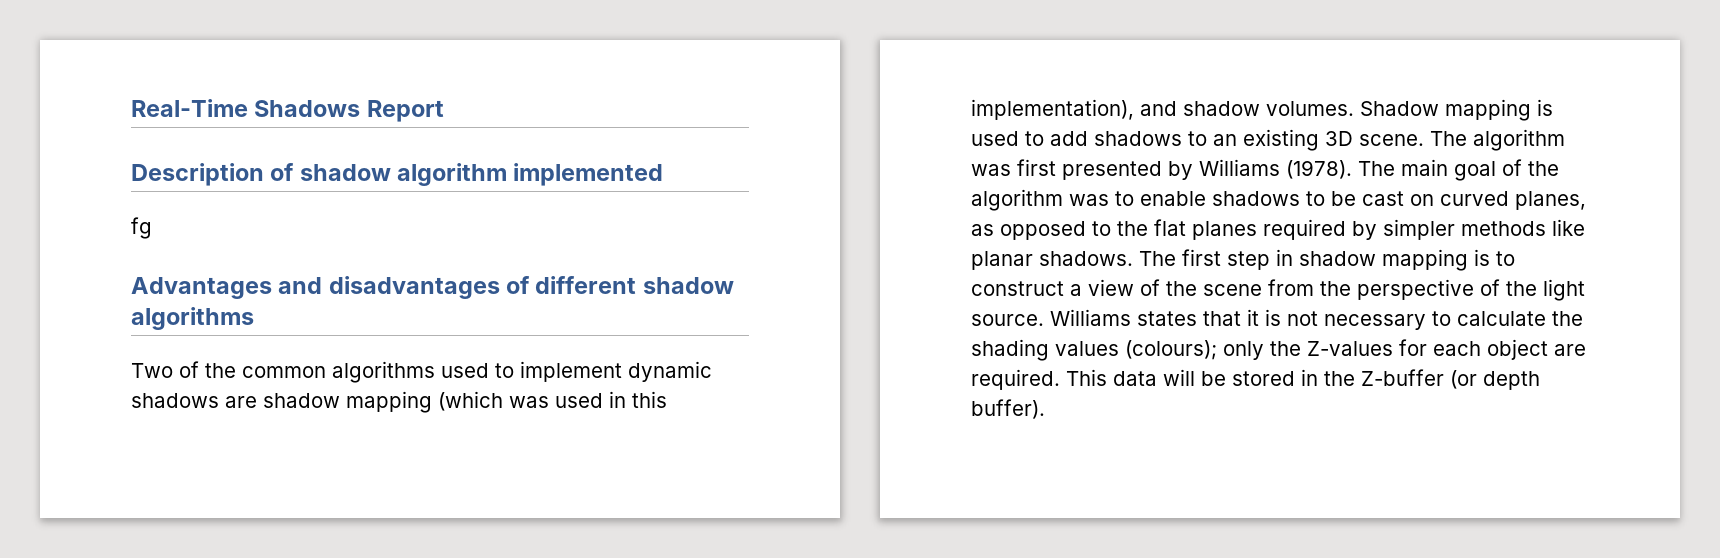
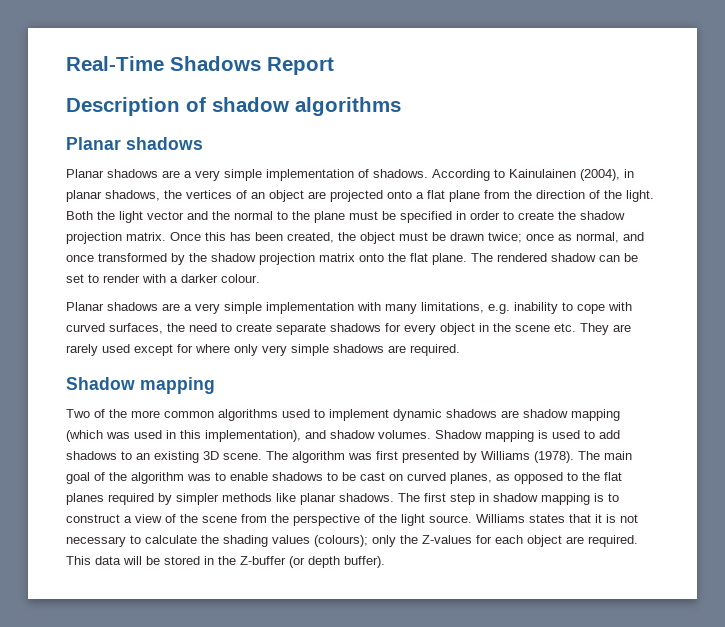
- Description of shadow algorithm implemented
- fg
- Advantages and disadvantages of different shadow algorithms
+ Description of shadow algorithms
+ Planar shadows
+ Planar shadows are a very simple implementation of shadows. According to Kainulainen (2004), in planar shadows, the vertices of an object are projected onto a flat plane from the direction of the light. Both the light vector and the normal to the plane must be specified in order to create the shadow projection matrix. Once this has been created, the object must be drawn twice; once as normal, and once transformed by the shadow projection matrix onto the flat plane. The rendered shadow can be set to render with a darker colour.
+ Planar shadows are a very simple implementation with many limitations, e.g. inability to cope with curved surfaces, the need to create separate shadows for every object in the scene etc. They are rarely used except for where only very simple shadows are required.
+ Shadow mapping
- Two of the common algorithms used to implement dynamic shadows are shadow mapping (which was used in this implementation), and shadow volumes.
+ Two of the more common algorithms used to implement dynamic shadows are shadow mapping (which was used in this implementation), and shadow volumes.

